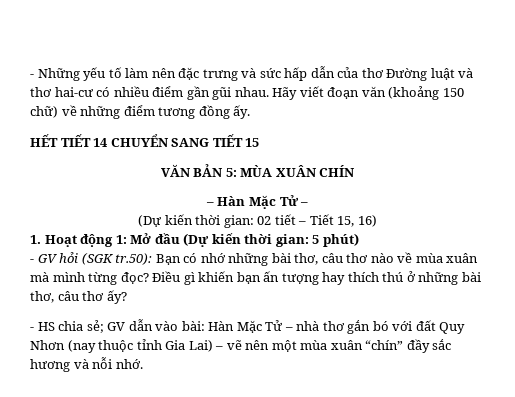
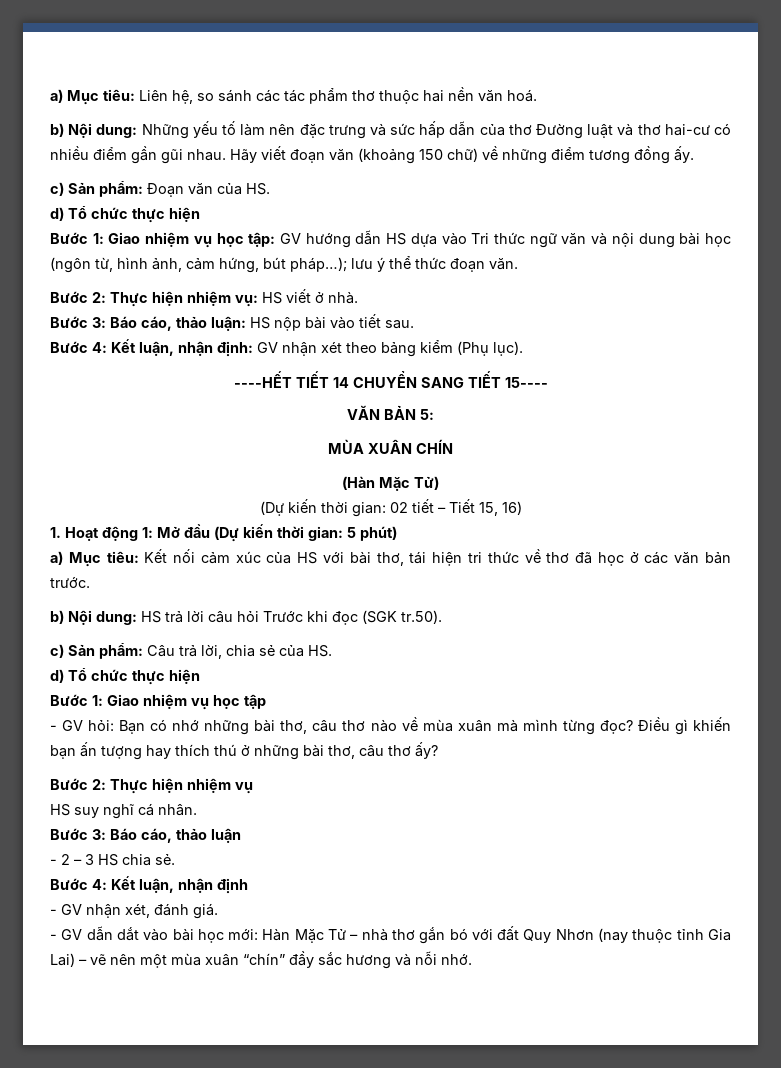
- - Những yếu tố làm nên đặc trưng và sức hấp dẫn của thơ Đường luật và thơ hai-cư có nhiều điểm gần gũi nhau.
+ a) Mục tiêu: Liên hệ, so sánh các tác phẩm thơ thuộc hai nền văn hoá.
+ b) Nội dung: Những yếu tố làm nên đặc trưng và sức hấp dẫn của thơ Đường luật và thơ hai-cư có nhiều điểm gần gũi nhau.
- HẾT TIẾT 14 CHUYỂN SANG TIẾT 15
+ c) Sản phẩm: Đoạn văn của HS.
+ d) Tổ chức thực hiện
+ Bước 1: Giao nhiệm vụ học tập: GV hướng dẫn HS dựa vào Tri thức ngữ văn và nội dung bài học (ngôn từ, hình ảnh, cảm hứng, bút pháp…); lưu ý thể thức đoạn văn.
+ Bước 2: Thực hiện nhiệm vụ: HS viết ở nhà.
+ Bước 3: Báo cáo, thảo luận: HS nộp bài vào tiết sau.
+ Bước 4: Kết luận, nhận định: GV nhận xét theo bảng kiểm (Phụ lục).
+ ----HẾT TIẾT 14 CHUYỂN SANG TIẾT 15----
- VĂN BẢN 5: MÙA XUÂN CHÍN
+ VĂN BẢN 5:
+ MÙA XUÂN CHÍN
- – Hàn Mặc Tử –
+ (Hàn Mặc Tử)
- - GV hỏi (SGK tr.50): Bạn có nhớ những bài thơ, câu thơ nào về mùa xuân mà mình từng đọc?
+ a) Mục tiêu: Kết nối cảm xúc của HS với bài thơ, tái hiện tri thức về thơ đã học ở các văn bản trước.
+ b) Nội dung: HS trả lời câu hỏi Trước khi đọc (SGK tr.50).
+ c) Sản phẩm: Câu trả lời, chia sẻ của HS.
+ d) Tổ chức thực hiện
+ Bước 1: Giao nhiệm vụ học tập
+ - GV hỏi: Bạn có nhớ những bài thơ, câu thơ nào về mùa xuân mà mình từng đọc?
- - HS chia sẻ; GV dẫn vào bài: Hàn Mặc Tử – nhà thơ gắn bó với đất Quy Nhơn (nay thuộc tỉnh Gia Lai) – vẽ nên một mùa xuân “chín” đầy sắc hương và nỗi nhớ.
+ Bước 2: Thực hiện nhiệm vụ
+ HS suy nghĩ cá nhân.
+ Bước 3: Báo cáo, thảo luận
+ - 2 – 3 HS chia sẻ.
+ Bước 4: Kết luận, nhận định
+ - GV nhận xét, đánh giá.
+ - GV dẫn dắt vào bài học mới: Hàn Mặc Tử – nhà thơ gắn bó với đất Quy Nhơn (nay thuộc tỉnh Gia Lai) – vẽ nên một mùa xuân “chín” đầy sắc hương và nỗi nhớ.

